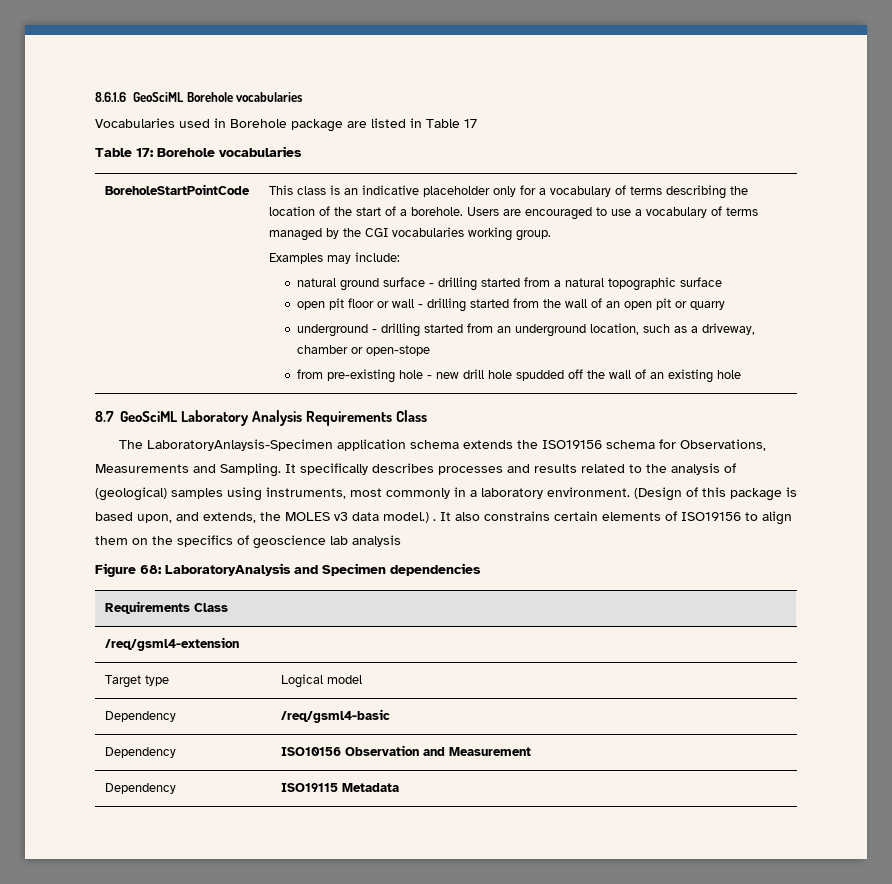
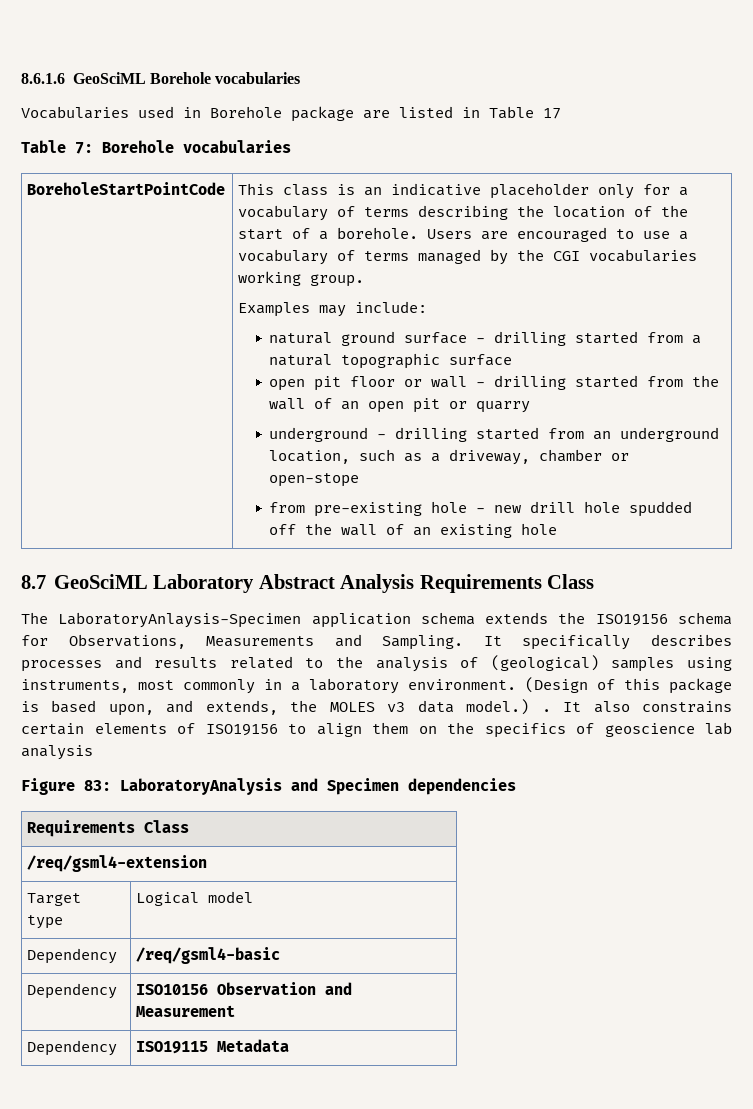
- Table 17: Borehole vocabularies
+ Table 7: Borehole vocabularies
- 8.7 GeoSciML Laboratory Analysis Requirements Class
+ 8.7 GeoSciML Laboratory Abstract Analysis Requirements Class
- Figure 68: LaboratoryAnalysis and Specimen dependencies
+ Figure 83: LaboratoryAnalysis and Specimen dependencies

